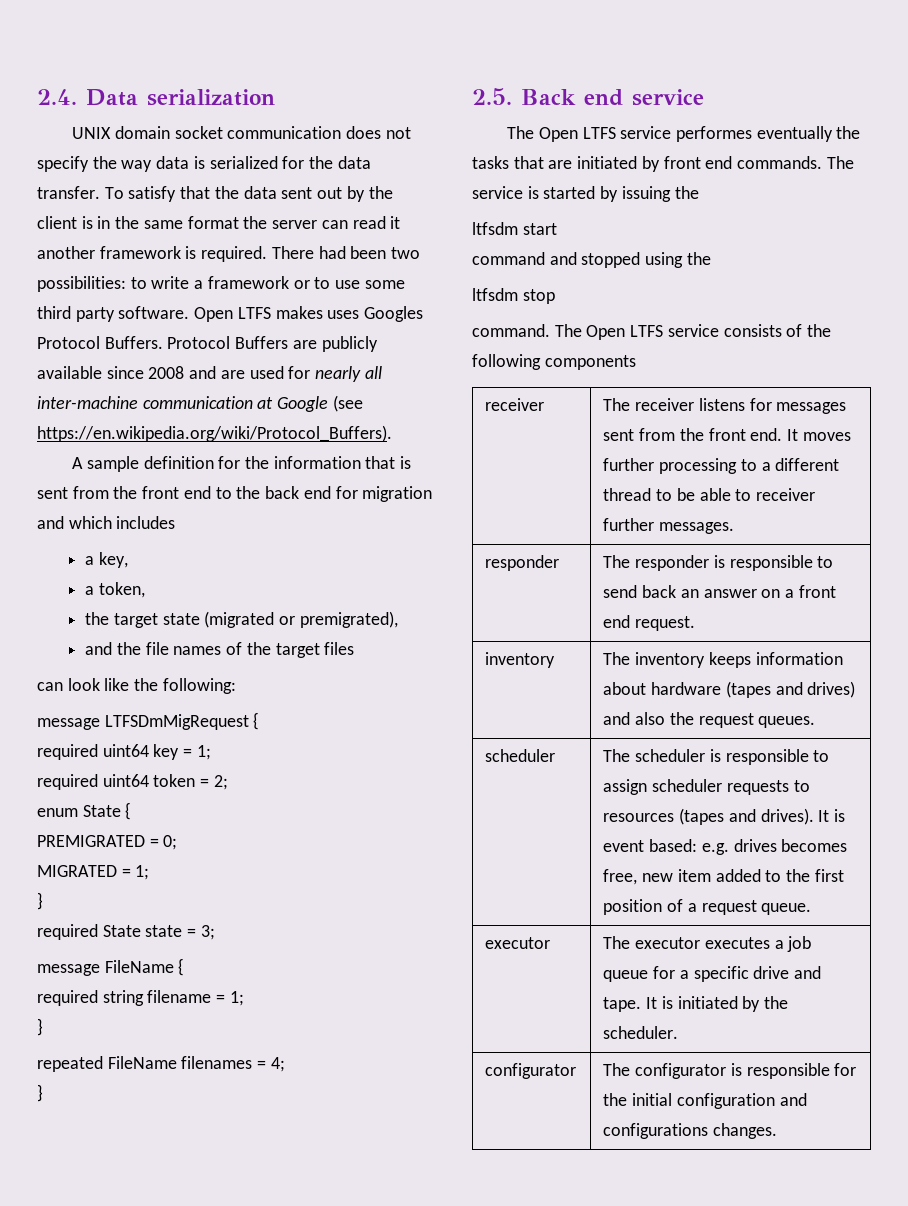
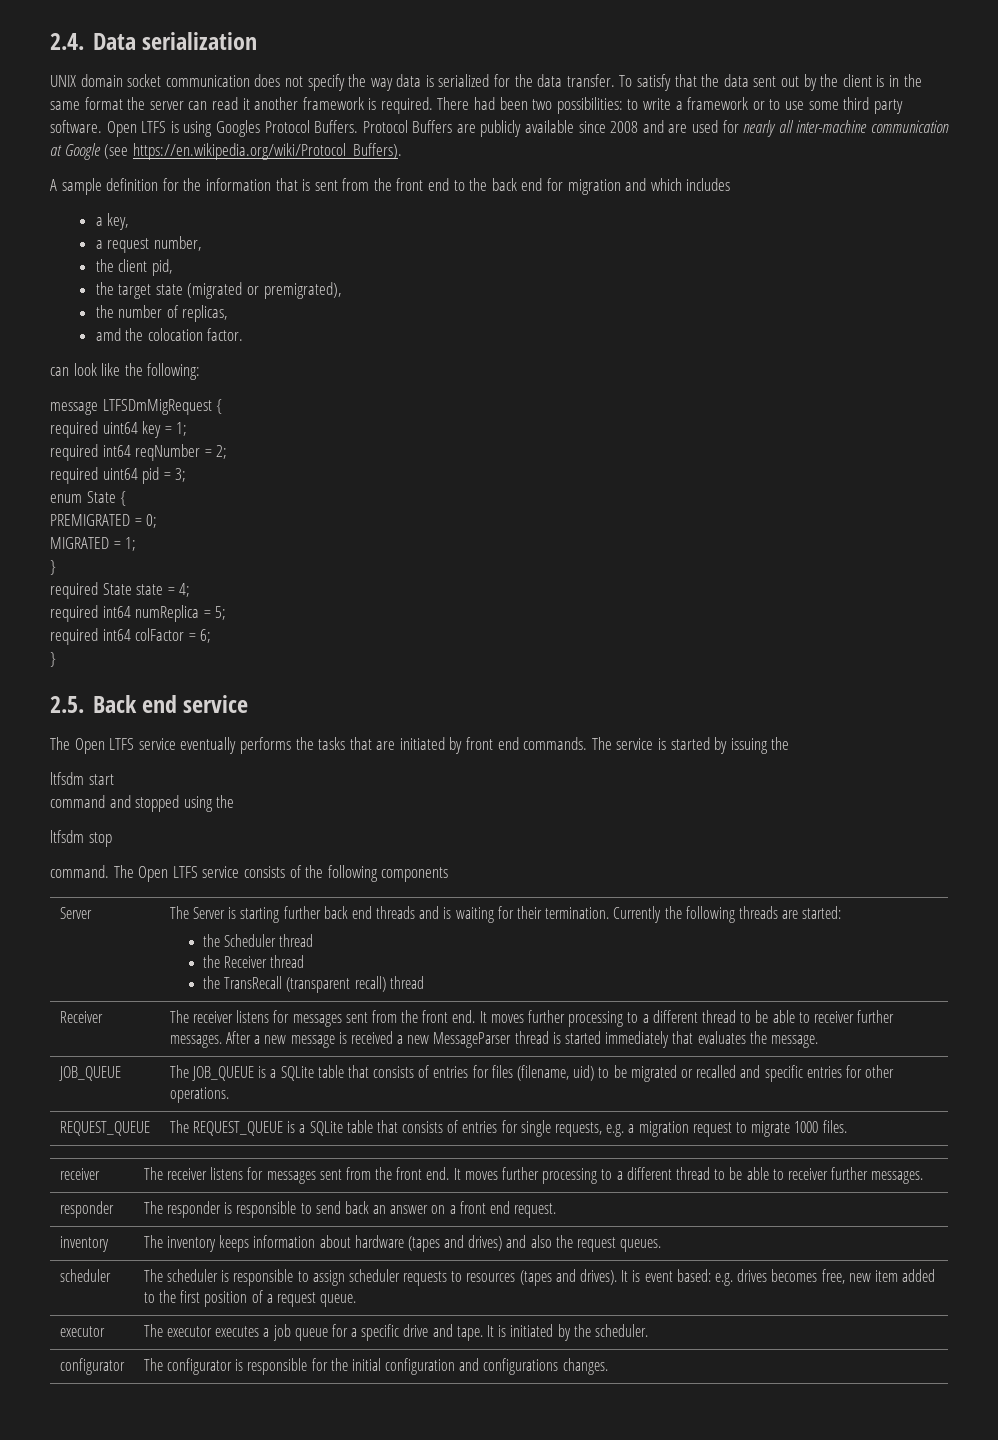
- Open LTFS makes uses Googles Protocol Buffers.
+ Open LTFS is using Googles Protocol Buffers.
- a token,
+ a request number,
+ the client pid,
- and the file names of the target files
+ the number of replicas,
+ amd the colocation factor.
- required uint64 token = 2;
+ required int64 reqNumber = 2;
+ required uint64 pid = 3;
- required State state = 3;
- message FileName {
- required string filename = 1;
- }
- repeated FileName filenames = 4;
+ required State state = 4;
+ required int64 numReplica = 5;
+ required int64 colFactor = 6;
- The Open LTFS service performes eventually the tasks that are initiated by front end commands.
+ The Open LTFS service eventually performs the tasks that are initiated by front end commands.
+ Server | The Server is starting further back end threads and is waiting for their termination. Currently the following threads are started:
+ the Scheduler thread
+ the Receiver thread
+ the TransRecall (transparent recall) thread
+ Receiver | The receiver listens for messages sent from the front end. It moves further processing to a different thread to be able to receiver further messages. After a new message is received a new MessageParser thread is started immediately that evaluates the message.
+ JOB_QUEUE | The JOB_QUEUE is a SQLite table that consists of entries for files (filename, uid) to be migrated or recalled and specific entries for other operations.
+ REQUEST_QUEUE | The REQUEST_QUEUE is a SQLite table that consists of entries for single requests, e.g. a migration request to migrate 1000 files.

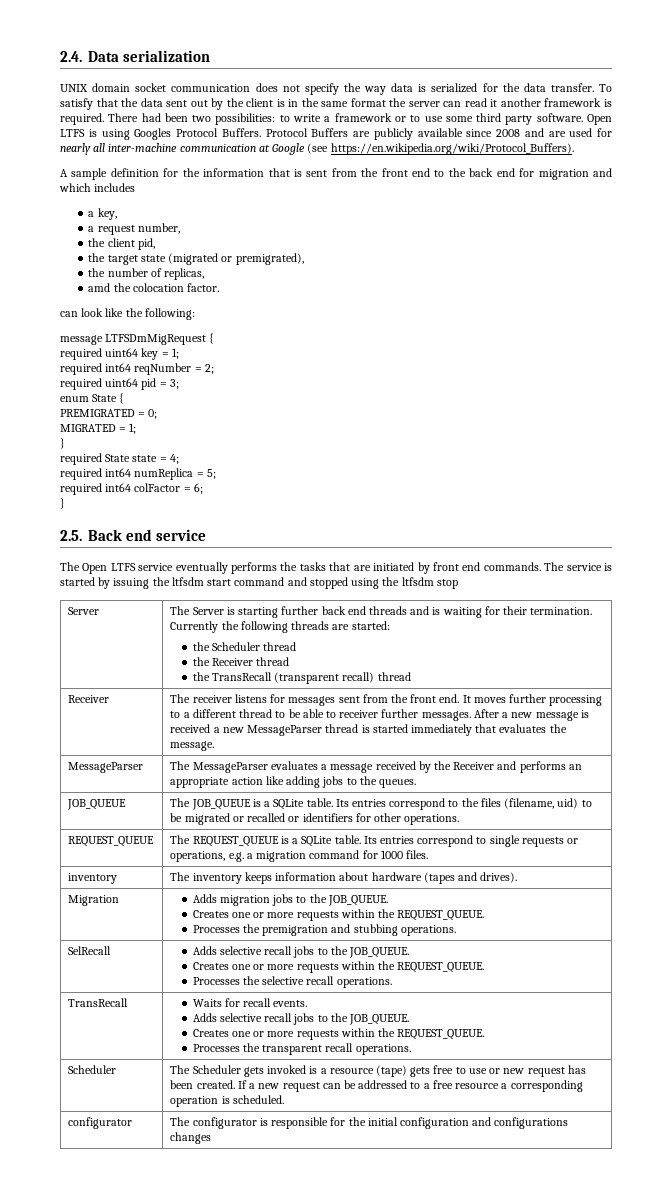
- The service is started by issuing the
- ltfsdm start
- command and stopped using the
- ltfsdm stop
+ The service is started by issuing the ltfsdm start command and stopped using the ltfsdm stop
- command. The Open LTFS service consists of the following components
+ MessageParser | The MessageParser evaluates a message received by the Receiver and performs an appropriate action like adding jobs to the queues.
- JOB_QUEUE | The JOB_QUEUE is a SQLite table that consists of entries for files (filename, uid) to be migrated or recalled and specific entries for other operations.
+ JOB_QUEUE | The JOB_QUEUE is a SQLite table. Its entries correspond to the files (filename, uid) to be migrated or recalled or identifiers for other operations.
- REQUEST_QUEUE | The REQUEST_QUEUE is a SQLite table that consists of entries for single requests, e.g. a migration request to migrate 1000 files.
- receiver | The receiver listens for messages sent from the front end. It moves further processing to a different thread to be able to receiver further messages.
- responder | The responder is responsible to send back an answer on a front end request.
+ REQUEST_QUEUE | The REQUEST_QUEUE is a SQLite table. Its entries correspond to single requests or operations, e.g. a migration command for 1000 files.
- inventory | The inventory keeps information about hardware (tapes and drives) and also the request queues.
- scheduler | The scheduler is responsible to assign scheduler requests to resources (tapes and drives). It is event based: e.g. drives becomes free, new item added to the first position of a request queue.
- executor | The executor executes a job queue for a specific drive and tape. It is initiated by the scheduler.
+ inventory | The inventory keeps information about hardware (tapes and drives).
+ Migration | Adds migration jobs to the JOB_QUEUE.
+ Creates one or more requests within the REQUEST_QUEUE.
+ Processes the premigration and stubbing operations.
+ SelRecall | Adds selective recall jobs to the JOB_QUEUE.
+ Creates one or more requests within the REQUEST_QUEUE.
+ Processes the selective recall operations.
+ TransRecall | Waits for recall events.
+ Adds selective recall jobs to the JOB_QUEUE.
+ Creates one or more requests within the REQUEST_QUEUE.
+ Processes the transparent recall operations.
+ Scheduler | The Scheduler gets invoked is a resource (tape) gets free to use or new request has been created. If a new request can be addressed to a free resource a corresponding operation is scheduled.
- configurator | The configurator is responsible for the initial configuration and configurations changes.
+ configurator | The configurator is responsible for the initial configuration and configurations changes

